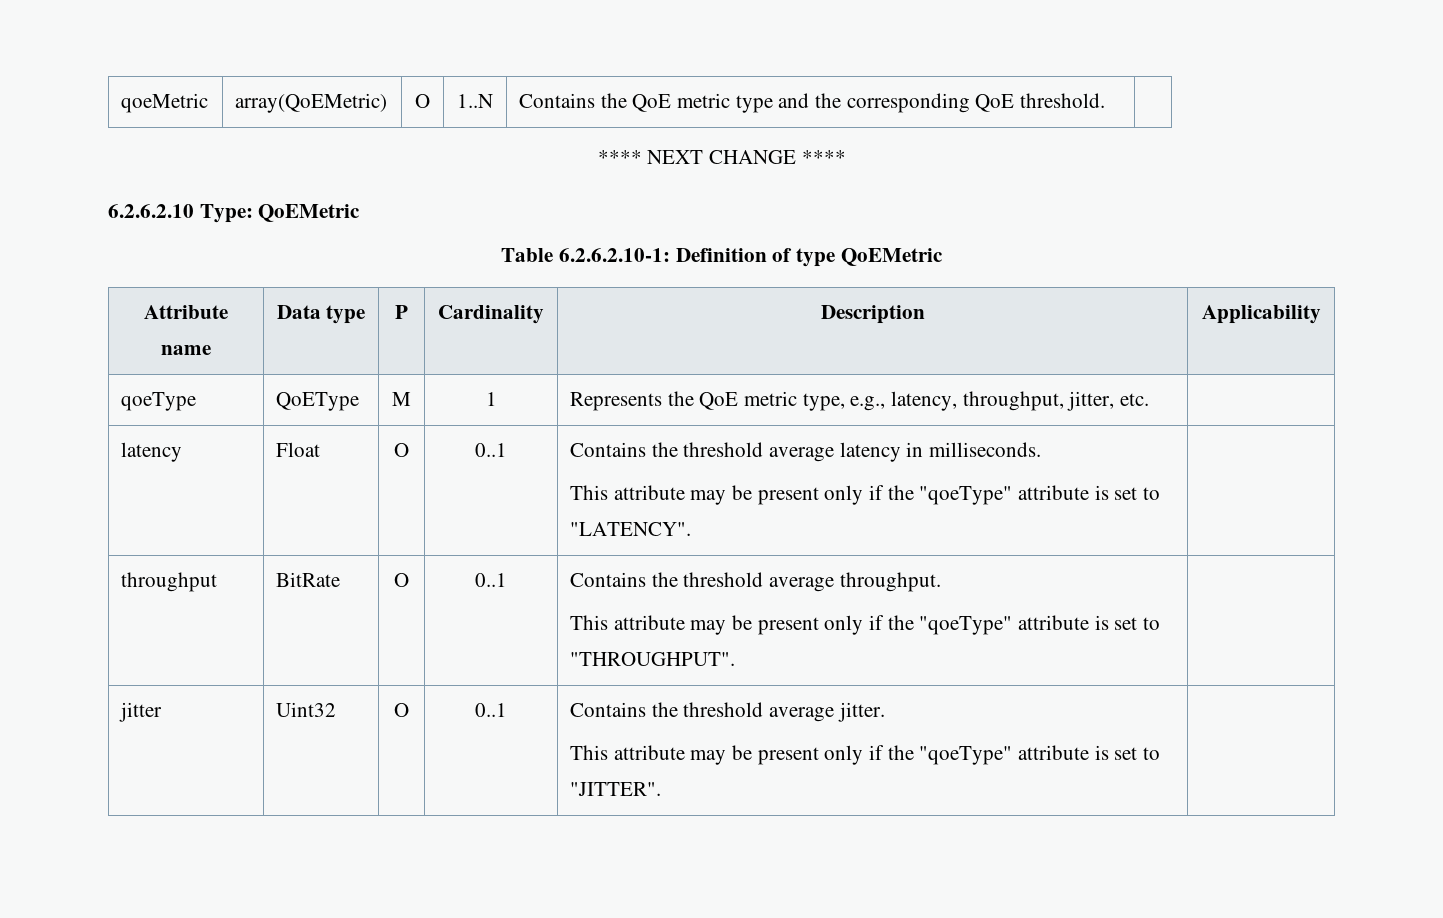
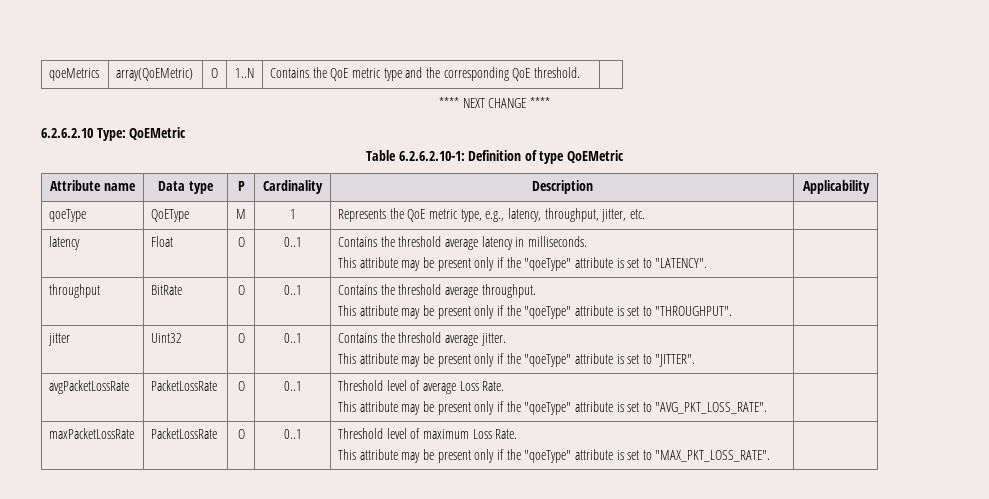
- qoeMetric | array(QoEMetric) | O | 1..N | Contains the QoE metric type and the corresponding QoE threshold. |
+ qoeMetrics | array(QoEMetric) | O | 1..N | Contains the QoE metric type and the corresponding QoE threshold. |
+ avgPacketLossRate | PacketLossRate | O | 0..1 | Threshold level of average Loss Rate.
+ This attribute may be present only if the "qoeType" attribute is set to "AVG_PKT_LOSS_RATE". |
+ maxPacketLossRate | PacketLossRate | O | 0..1 | Threshold level of maximum Loss Rate.
+ This attribute may be present only if the "qoeType" attribute is set to "MAX_PKT_LOSS_RATE". |

